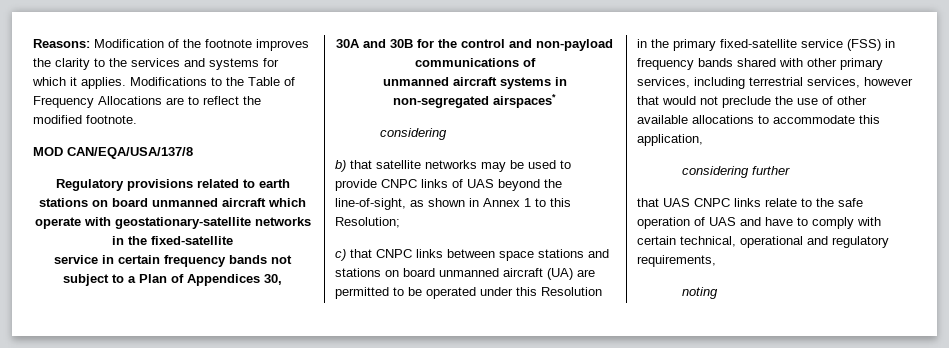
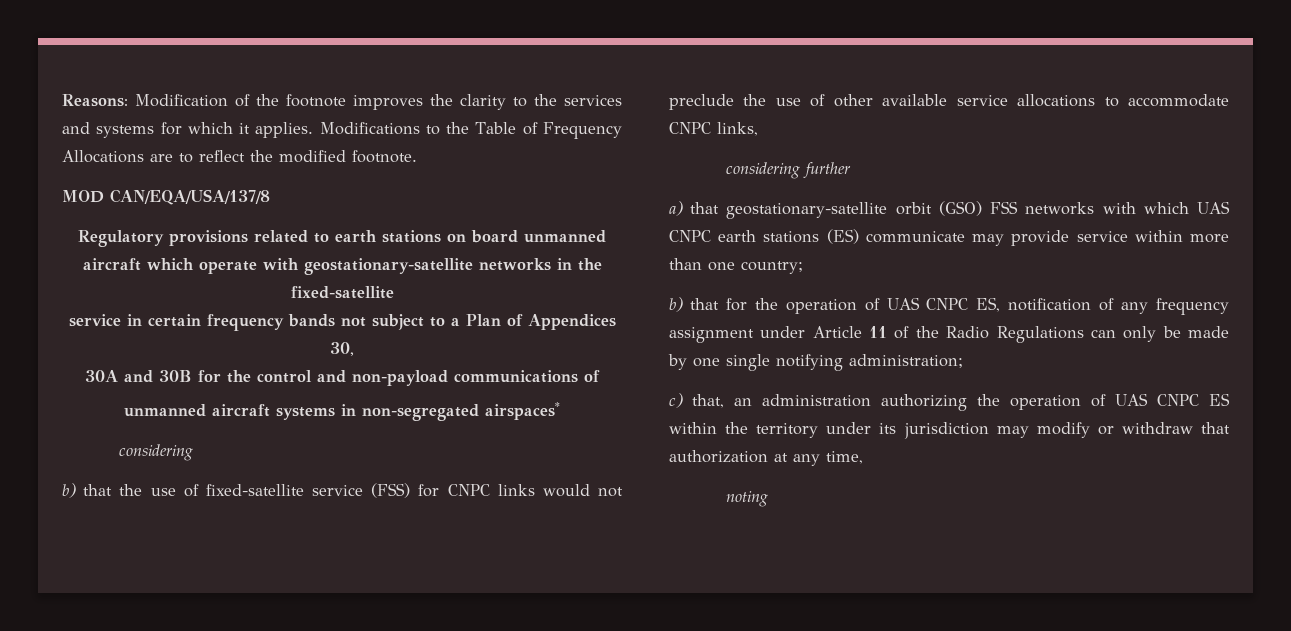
- b) that satellite networks may be used to provide CNPC links of UAS beyond the line-of-sight, as shown in Annex 1 to this Resolution;
- c) that CNPC links between space stations and stations on board unmanned aircraft (UA) are permitted to be operated under this Resolution in the primary fixed-satellite service (FSS) in frequency bands shared with other primary services, including terrestrial services, however that would not preclude the use of other available allocations to accommodate this application,
+ b) that the use of fixed-satellite service (FSS) for CNPC links would not preclude the use of other available service allocations to accommodate CNPC links,
- that UAS CNPC links relate to the safe operation of UAS and have to comply with certain technical, operational and regulatory requirements,
+ a) that geostationary-satellite orbit (GSO) FSS networks with which UAS CNPC earth stations (ES) communicate may provide service within more than one country;
+ b) that for the operation of UAS CNPC ES, notification of any frequency assignment under Article 11 of the Radio Regulations can only be made by one single notifying administration;
+ c) that, an administration authorizing the operation of UAS CNPC ES within the territory under its jurisdiction may modify or withdraw that authorization at any time,

